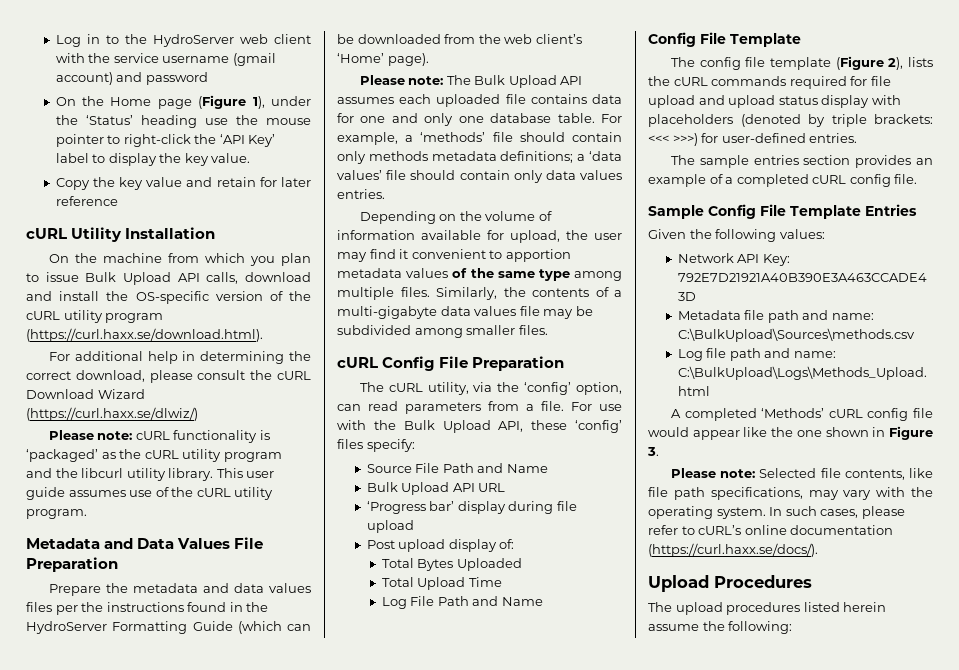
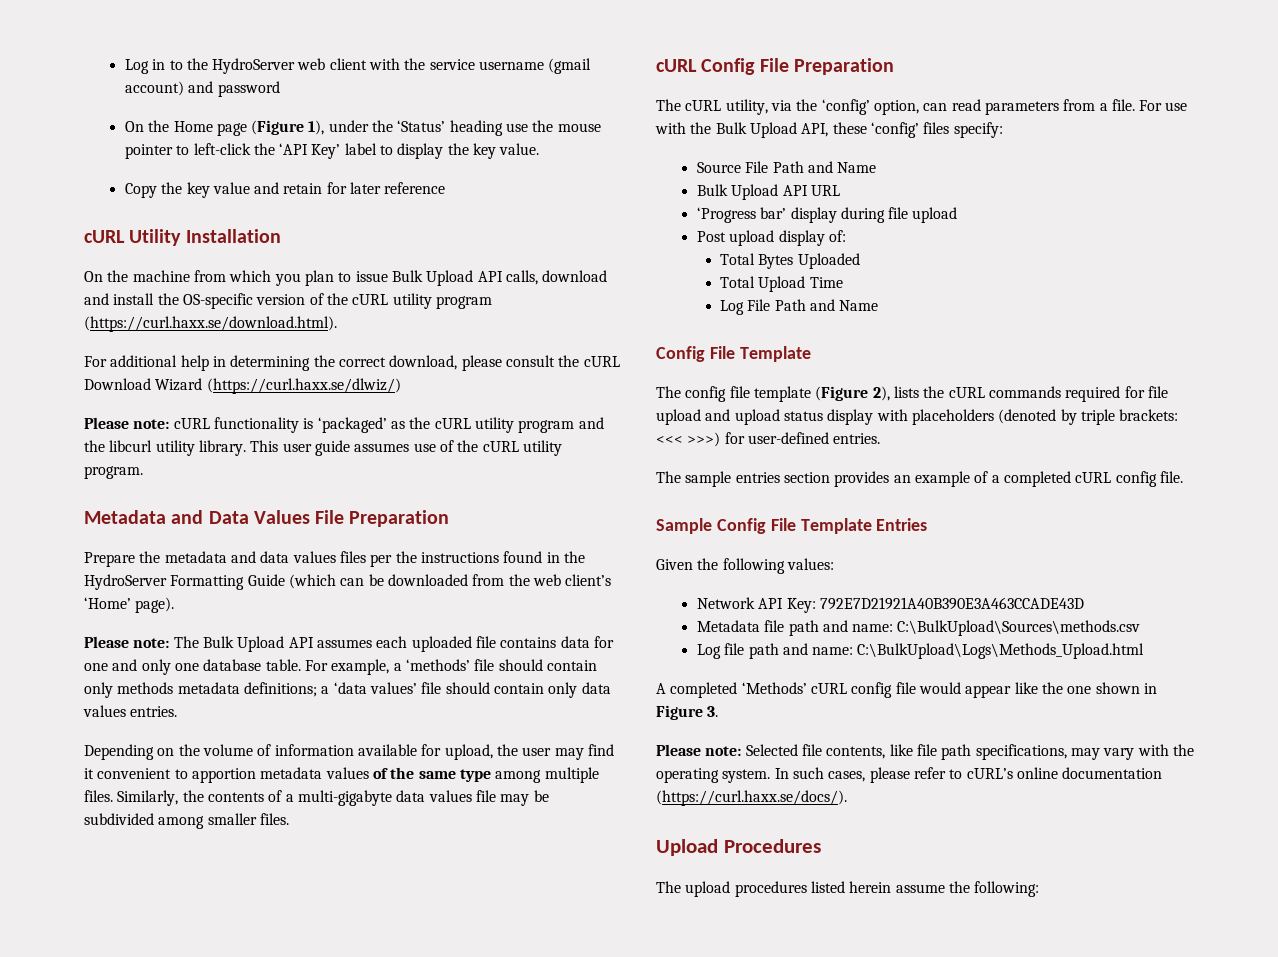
- On the Home page (Figure 1), under the ‘Status’ heading use the mouse pointer to right-click the ‘API Key’ label to display the key value.
+ On the Home page (Figure 1), under the ‘Status’ heading use the mouse pointer to left-click the ‘API Key’ label to display the key value.

